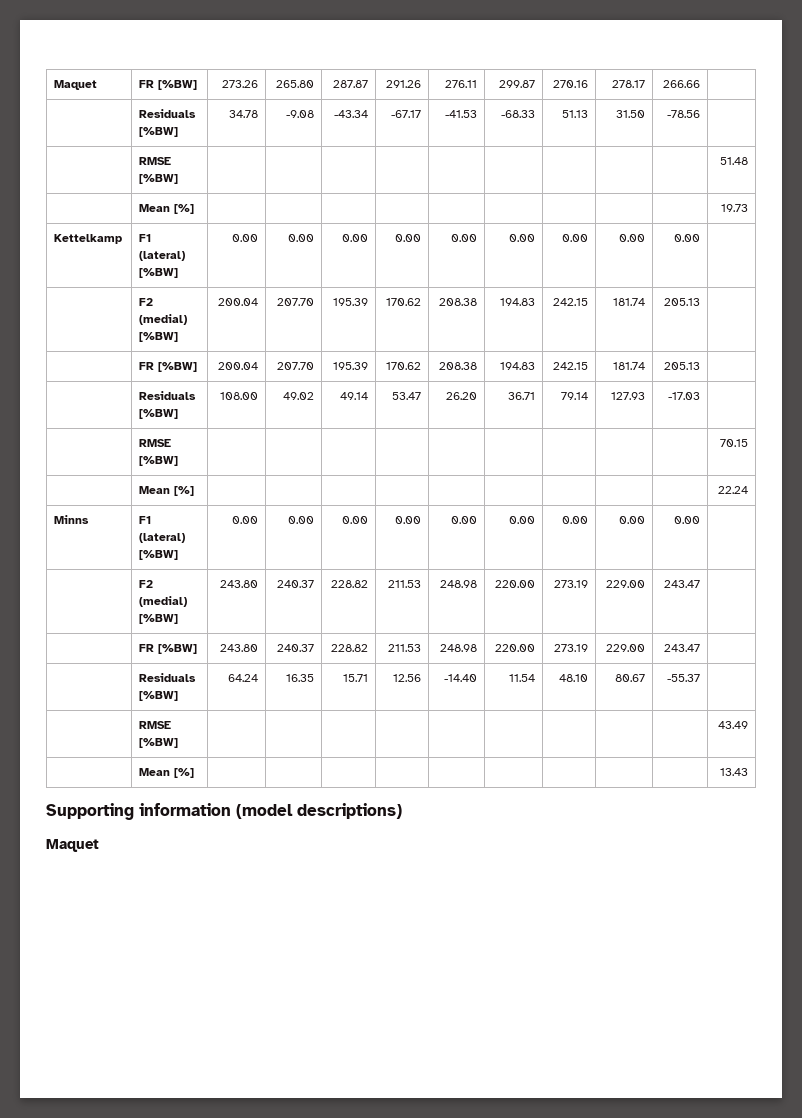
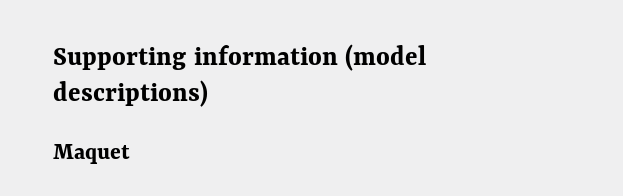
- Maquet | FR [%BW] | 273.26 | 265.80 | 287.87 | 291.26 | 276.11 | 299.87 | 270.16 | 278.17 | 266.66 |
- | Residuals [%BW] | 34.78 | -9.08 | -43.34 | -67.17 | -41.53 | -68.33 | 51.13 | 31.50 | -78.56 |
- | RMSE [%BW] | | | | | | | | | | 51.48
- | Mean [%] | | | | | | | | | | 19.73
- Kettelkamp | F1 (lateral) [%BW] | 0.00 | 0.00 | 0.00 | 0.00 | 0.00 | 0.00 | 0.00 | 0.00 | 0.00 |
- | F2 (medial) [%BW] | 200.04 | 207.70 | 195.39 | 170.62 | 208.38 | 194.83 | 242.15 | 181.74 | 205.13 |
- | FR [%BW] | 200.04 | 207.70 | 195.39 | 170.62 | 208.38 | 194.83 | 242.15 | 181.74 | 205.13 |
- | Residuals [%BW] | 108.00 | 49.02 | 49.14 | 53.47 | 26.20 | 36.71 | 79.14 | 127.93 | -17.03 |
- | RMSE [%BW] | | | | | | | | | | 70.15
- | Mean [%] | | | | | | | | | | 22.24
- Minns | F1 (lateral) [%BW] | 0.00 | 0.00 | 0.00 | 0.00 | 0.00 | 0.00 | 0.00 | 0.00 | 0.00 |
- | F2 (medial) [%BW] | 243.80 | 240.37 | 228.82 | 211.53 | 248.98 | 220.00 | 273.19 | 229.00 | 243.47 |
- | FR [%BW] | 243.80 | 240.37 | 228.82 | 211.53 | 248.98 | 220.00 | 273.19 | 229.00 | 243.47 |
- | Residuals [%BW] | 64.24 | 16.35 | 15.71 | 12.56 | -14.40 | 11.54 | 48.10 | 80.67 | -55.37 |
- | RMSE [%BW] | | | | | | | | | | 43.49
- | Mean [%] | | | | | | | | | | 13.43

